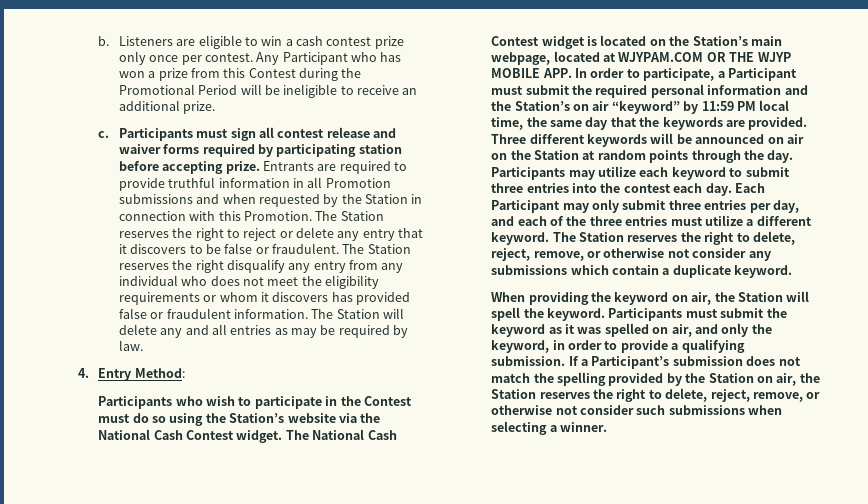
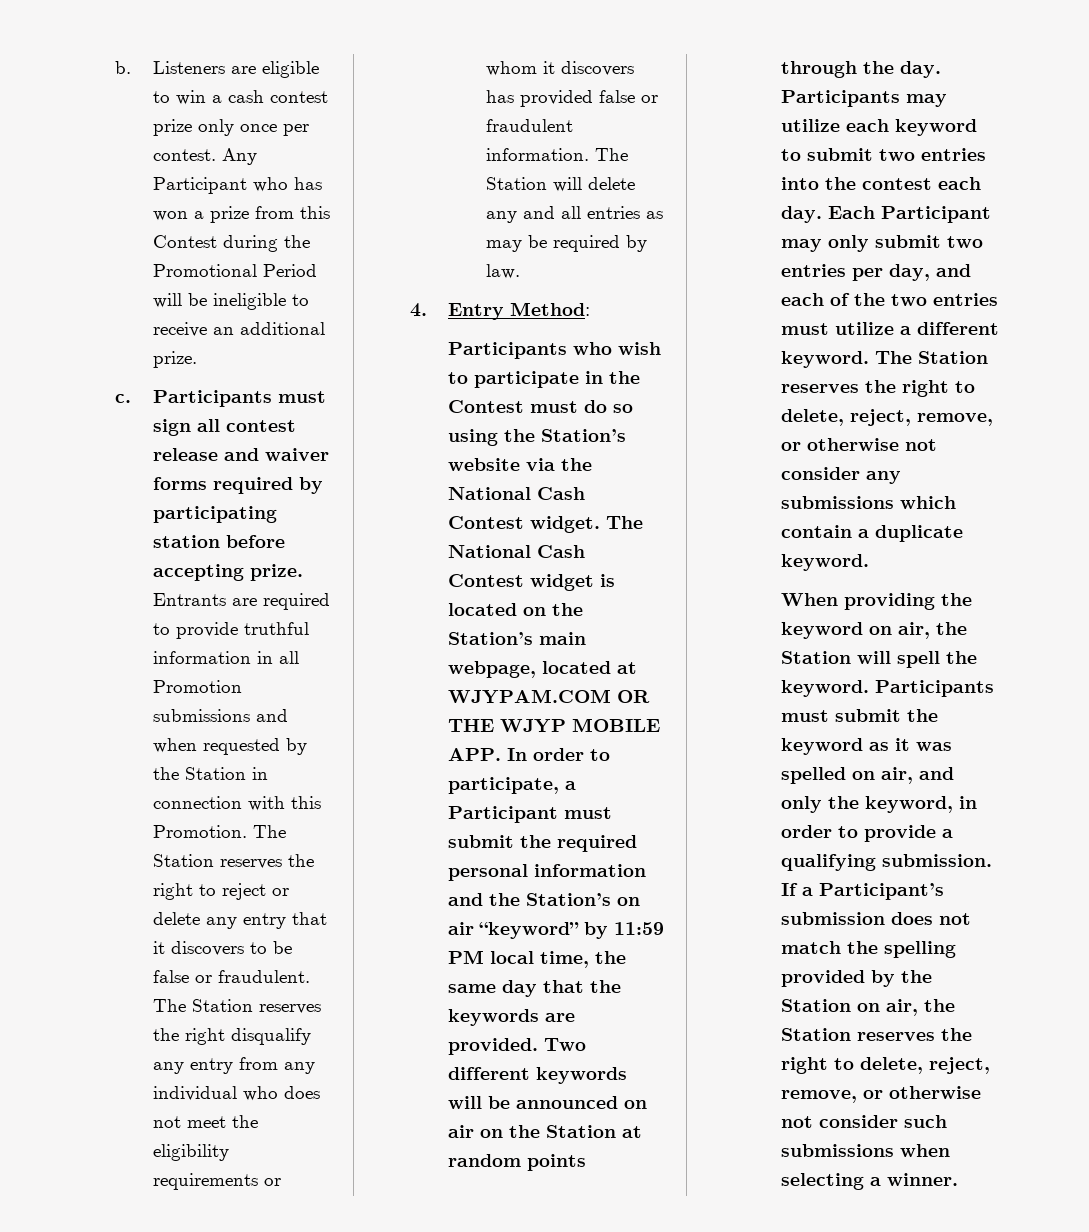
- Three different keywords will be announced on air on the Station at random points through the day.
+ Two different keywords will be announced on air on the Station at random points through the day.
- Participants may utilize each keyword to submit three entries into the contest each day.
+ Participants may utilize each keyword to submit two entries into the contest each day.
- Each Participant may only submit three entries per day, and each of the three entries must utilize a different keyword.
+ Each Participant may only submit two entries per day, and each of the two entries must utilize a different keyword.

